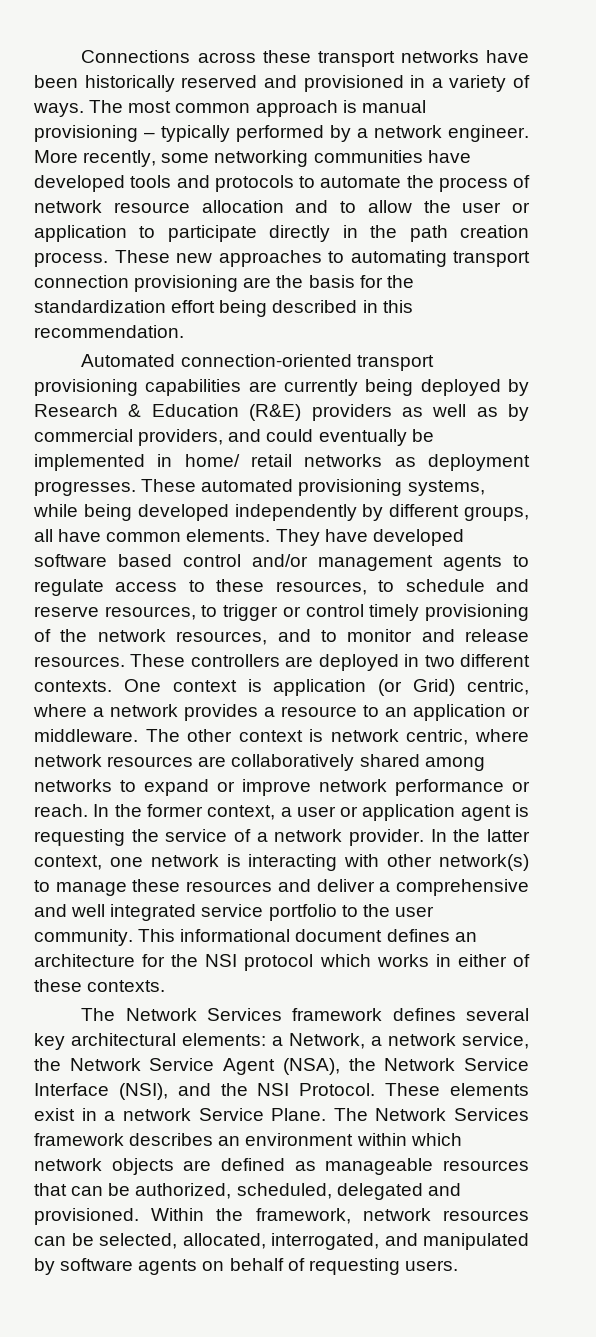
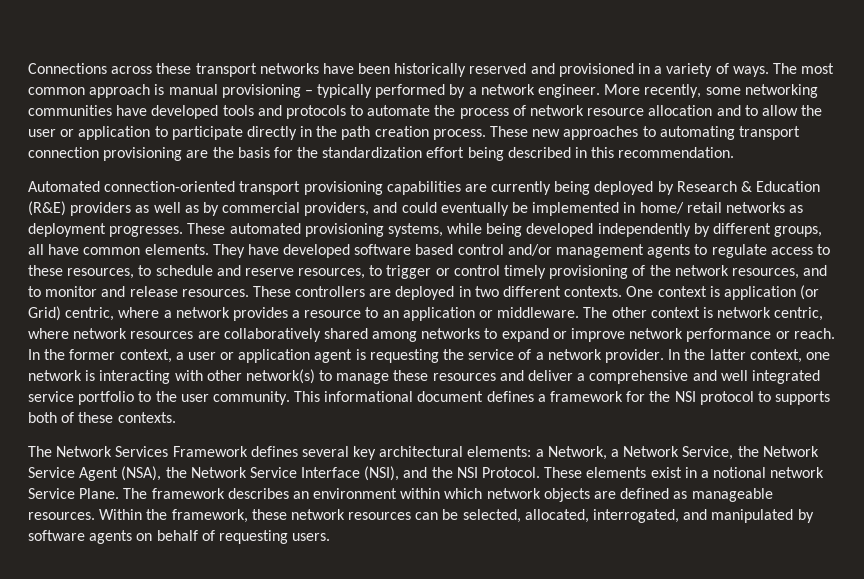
- This informational document defines an architecture for the NSI protocol which works in either of these contexts.
+ This informational document defines a framework for the NSI protocol to supports both of these contexts.
- The Network Services framework defines several key architectural elements: a Network, a network service, the Network Service Agent (NSA), the Network Service Interface (NSI), and the NSI Protocol.
+ The Network Services Framework defines several key architectural elements: a Network, a Network Service, the Network Service Agent (NSA), the Network Service Interface (NSI), and the NSI Protocol.
- These elements exist in a network Service Plane.
+ These elements exist in a notional network Service Plane.
- The Network Services framework describes an environment within which network objects are defined as manageable resources that can be authorized, scheduled, delegated and provisioned.
+ The framework describes an environment within which network objects are defined as manageable resources.
- Within the framework, network resources can be selected, allocated, interrogated, and manipulated by software agents on behalf of requesting users.
+ Within the framework, these network resources can be selected, allocated, interrogated, and manipulated by software agents on behalf of requesting users.

